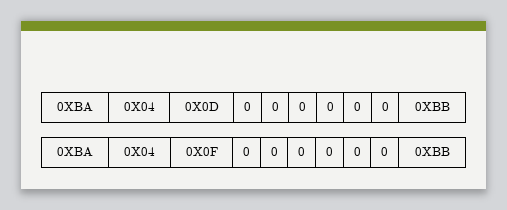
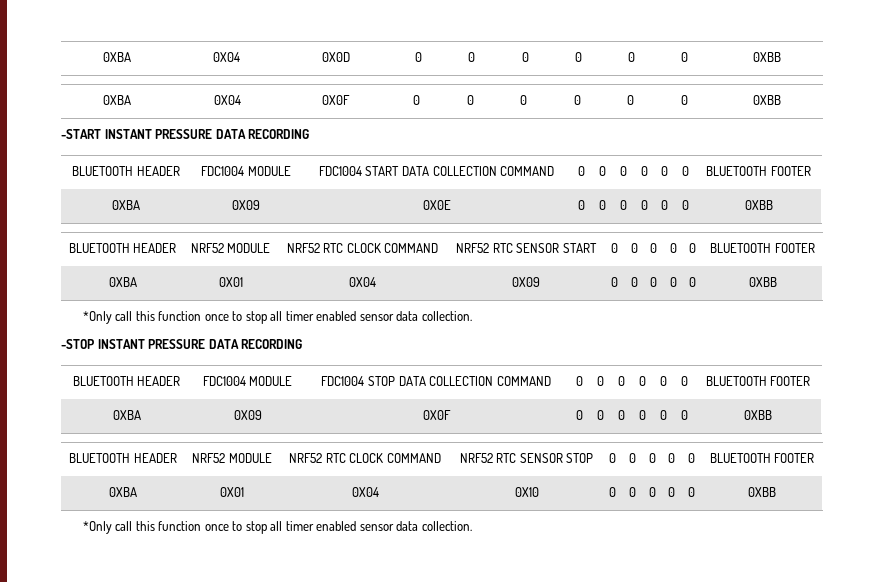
+ -START INSTANT PRESSURE DATA RECORDING
+ BLUETOOTH HEADER | FDC1004 MODULE | FDC1004 START DATA COLLECTION COMMAND | 0 | 0 | 0 | 0 | 0 | 0 | BLUETOOTH FOOTER
+ 0XBA | 0X09 | 0X0E | 0 | 0 | 0 | 0 | 0 | 0 | 0XBB
+ BLUETOOTH HEADER | NRF52 MODULE | NRF52 RTC CLOCK COMMAND | NRF52 RTC SENSOR START | 0 | 0 | 0 | 0 | 0 | BLUETOOTH FOOTER
+ 0XBA | 0X01 | 0X04 | 0X09 | 0 | 0 | 0 | 0 | 0 | 0XBB
+ *Only call this function once to stop all timer enabled sensor data collection.
+ -STOP INSTANT PRESSURE DATA RECORDING
+ BLUETOOTH HEADER | FDC1004 MODULE | FDC1004 STOP DATA COLLECTION COMMAND | 0 | 0 | 0 | 0 | 0 | 0 | BLUETOOTH FOOTER
+ 0XBA | 0X09 | 0X0F | 0 | 0 | 0 | 0 | 0 | 0 | 0XBB
+ BLUETOOTH HEADER | NRF52 MODULE | NRF52 RTC CLOCK COMMAND | NRF52 RTC SENSOR STOP | 0 | 0 | 0 | 0 | 0 | BLUETOOTH FOOTER
+ 0XBA | 0X01 | 0X04 | 0X10 | 0 | 0 | 0 | 0 | 0 | 0XBB
+ *Only call this function once to stop all timer enabled sensor data collection.

